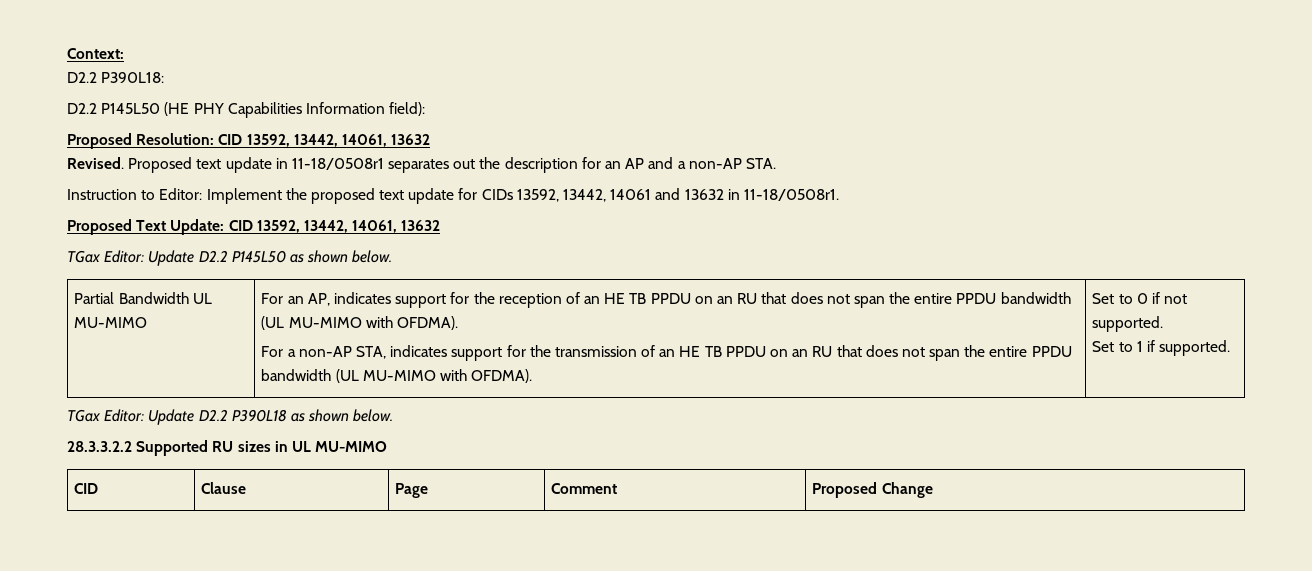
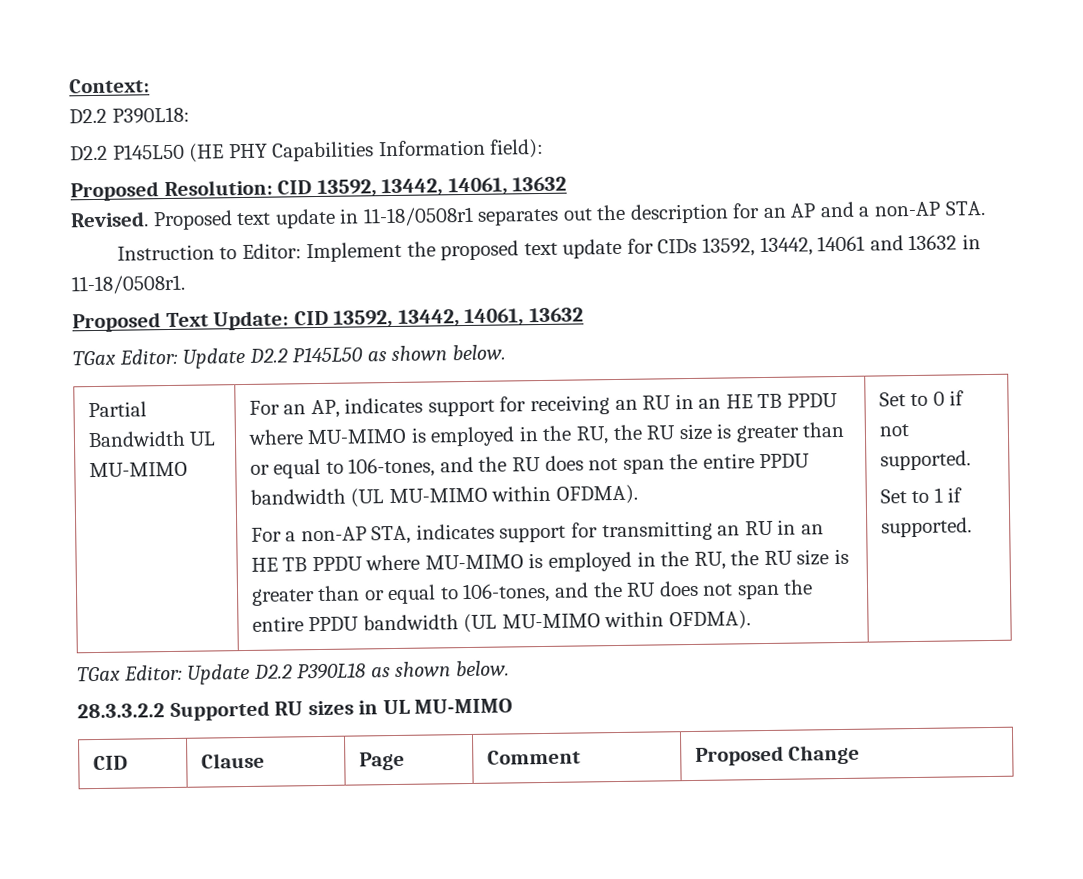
- For an AP, indicates support for the reception of an HE TB PPDU on an RU that does not span the entire PPDU bandwidth (UL MU-MIMO with OFDMA).
+ For an AP, indicates support for receiving an RU in an HE TB PPDU where MU-MIMO is employed in the RU, the RU size is greater than or equal to 106-tones, and the RU does not span the entire PPDU bandwidth (UL MU-MIMO within OFDMA).
- For a non-AP STA, indicates support for the transmission of an HE TB PPDU on an RU that does not span the entire PPDU bandwidth (UL MU-MIMO with OFDMA).
+ For a non-AP STA, indicates support for transmitting an RU in an HE TB PPDU where MU-MIMO is employed in the RU, the RU size is greater than or equal to 106-tones, and the RU does not span the entire PPDU bandwidth (UL MU-MIMO within OFDMA).

